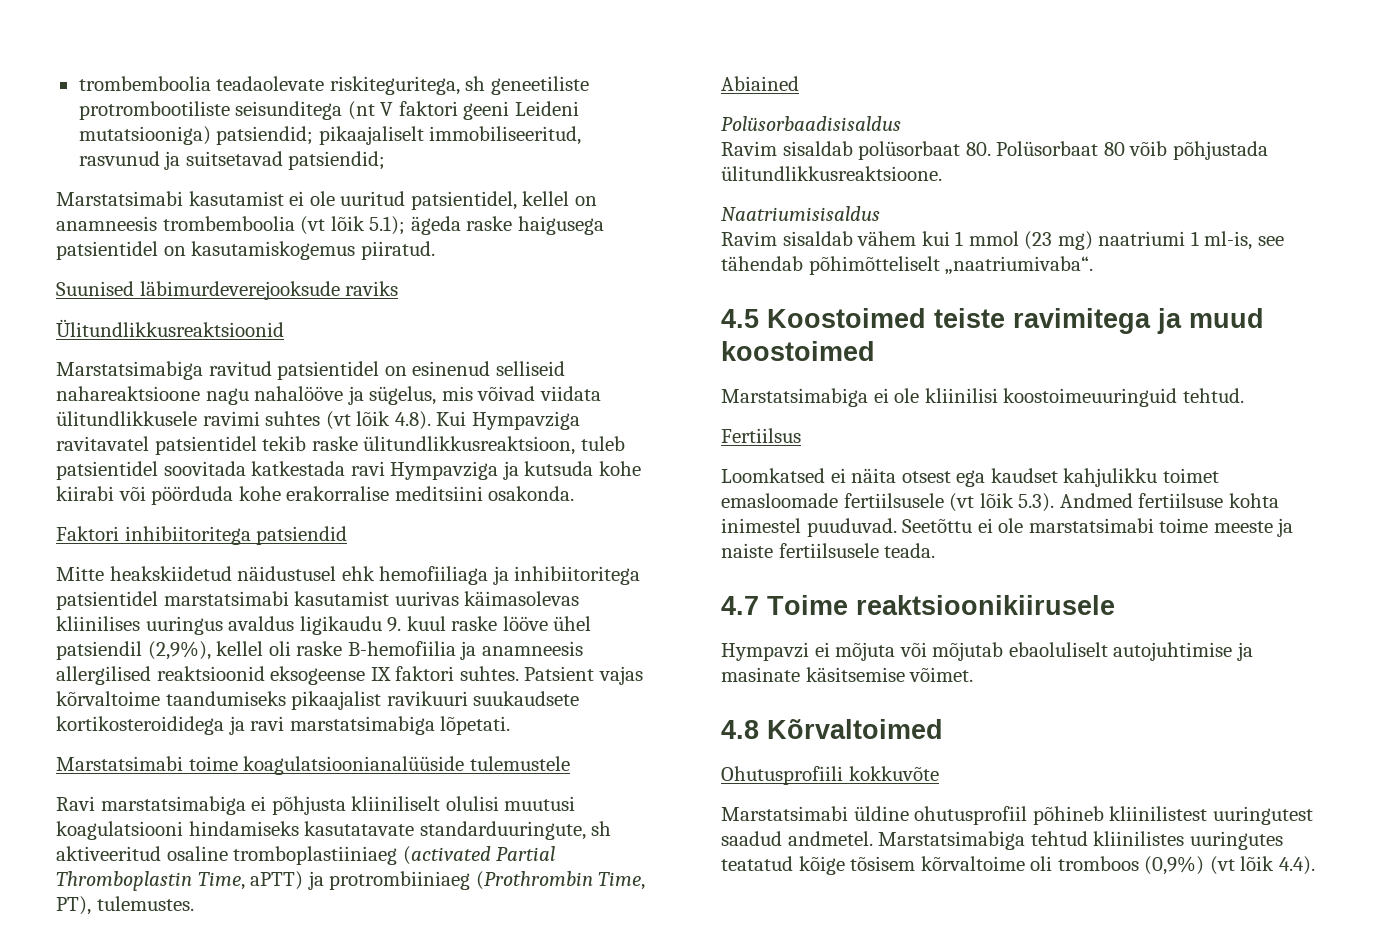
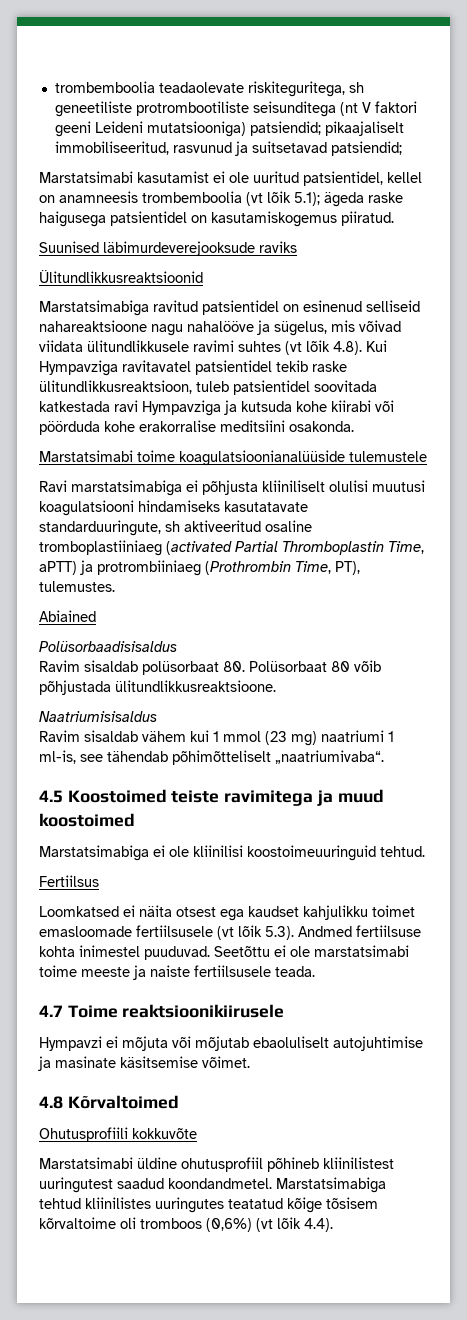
- Faktori inhibiitoritega patsiendid
- Mitte heakskiidetud näidustusel ehk hemofiiliaga ja inhibiitoritega patsientidel marstatsimabi kasutamist uurivas käimasolevas kliinilises uuringus avaldus ligikaudu 9. kuul raske lööve ühel patsiendil (2,9%), kellel oli raske B-hemofiilia ja anamneesis allergilised reaktsioonid eksogeense IX faktori suhtes. Patsient vajas kõrvaltoime taandumiseks pikaajalist ravikuuri suukaudsete kortikosteroididega ja ravi marstatsimabiga lõpetati.
- Marstatsimabi üldine ohutusprofiil põhineb kliinilistest uuringutest saadud andmetel.
+ Marstatsimabi üldine ohutusprofiil põhineb kliinilistest uuringutest saadud koondandmetel.
- Marstatsimabiga tehtud kliinilistes uuringutes teatatud kõige tõsisem kõrvaltoime oli tromboos (0,9%) (vt lõik 4.4).
+ Marstatsimabiga tehtud kliinilistes uuringutes teatatud kõige tõsisem kõrvaltoime oli tromboos (0,6%) (vt lõik 4.4).

